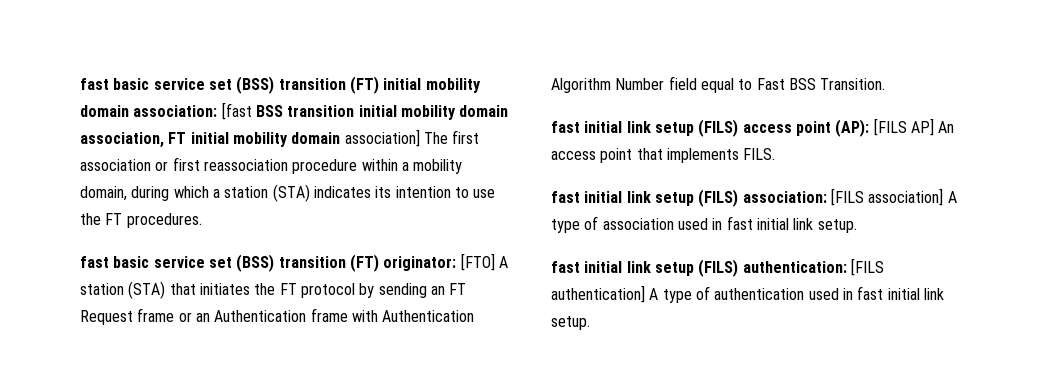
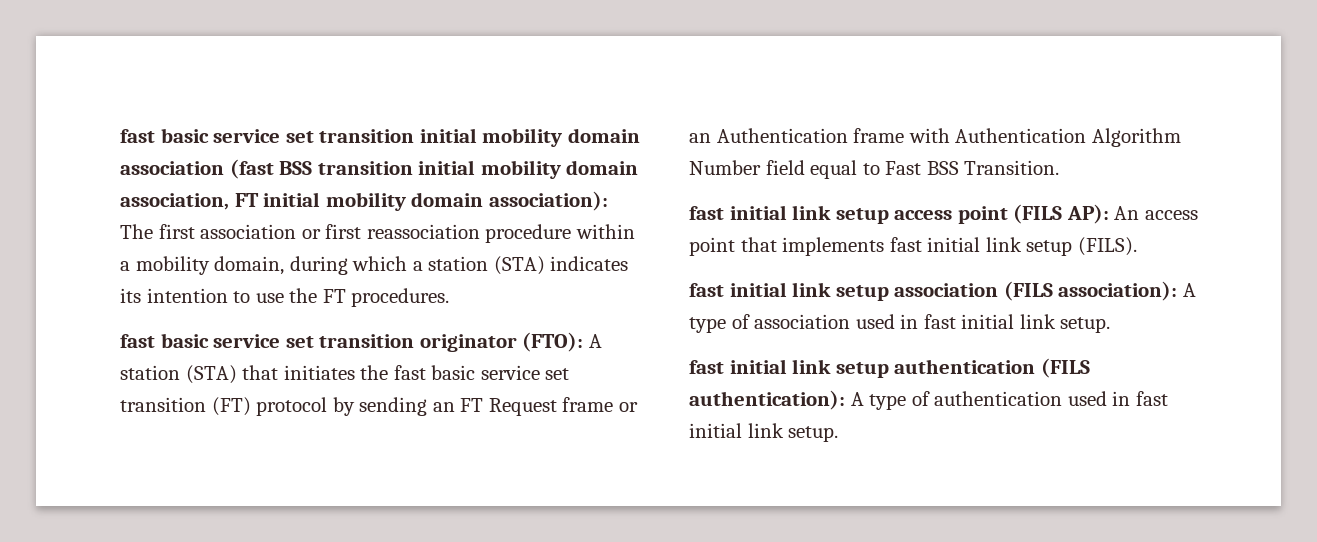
- fast basic service set (BSS) transition (FT) initial mobility domain association: [fast BSS transition initial mobility domain association, FT initial mobility domain association] The first association or first reassociation procedure within a mobility domain, during which a station (STA) indicates its intention to use the FT procedures.
+ fast basic service set transition initial mobility domain association (fast BSS transition initial mobility domain association, FT initial mobility domain association): The first association or first reassociation procedure within a mobility domain, during which a station (STA) indicates its intention to use the FT procedures.
- fast basic service set (BSS) transition (FT) originator: [FTO] A station (STA) that initiates the FT protocol by sending an FT Request frame or an Authentication frame with Authentication Algorithm Number field equal to Fast BSS Transition.
+ fast basic service set transition originator (FTO): A station (STA) that initiates the fast basic service set transition (FT) protocol by sending an FT Request frame or an Authentication frame with Authentication Algorithm Number field equal to Fast BSS Transition.
- fast initial link setup (FILS) access point (AP): [FILS AP] An access point that implements FILS.
- fast initial link setup (FILS) association: [FILS association] A type of association used in fast initial link setup.
+ fast initial link setup access point (FILS AP): An access point that implements fast initial link setup (FILS).
+ fast initial link setup association (FILS association): A type of association used in fast initial link setup.
- fast initial link setup (FILS) authentication: [FILS authentication] A type of authentication used in fast initial link setup.
+ fast initial link setup authentication (FILS authentication): A type of authentication used in fast initial link setup.

